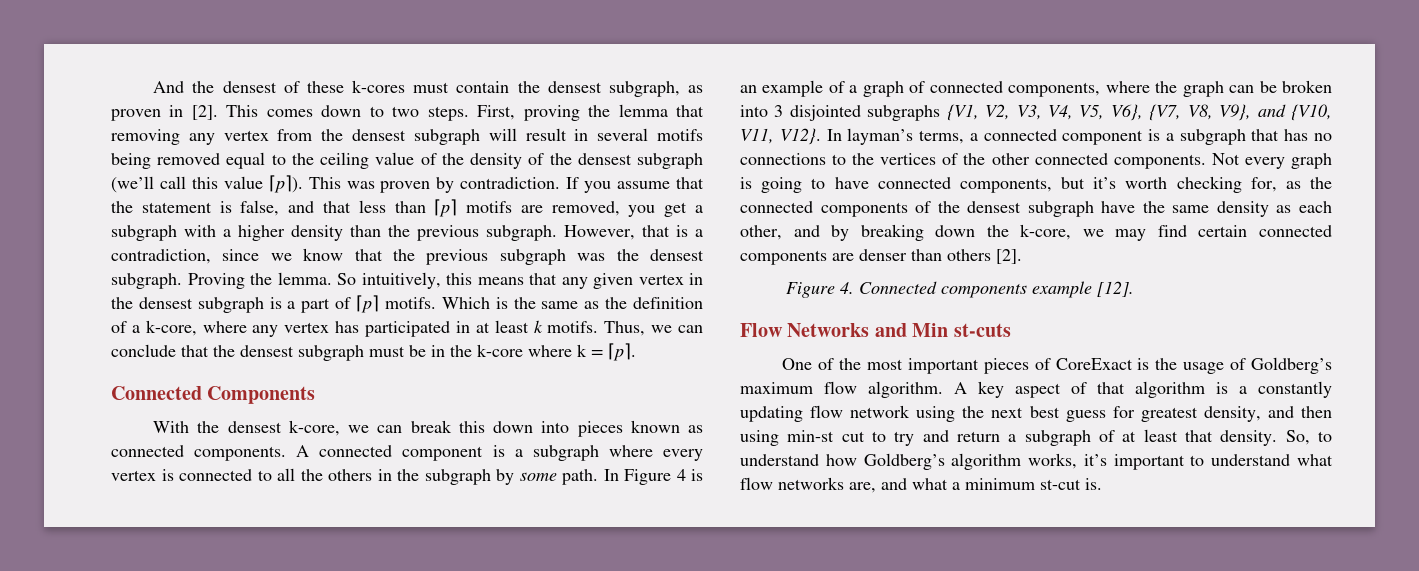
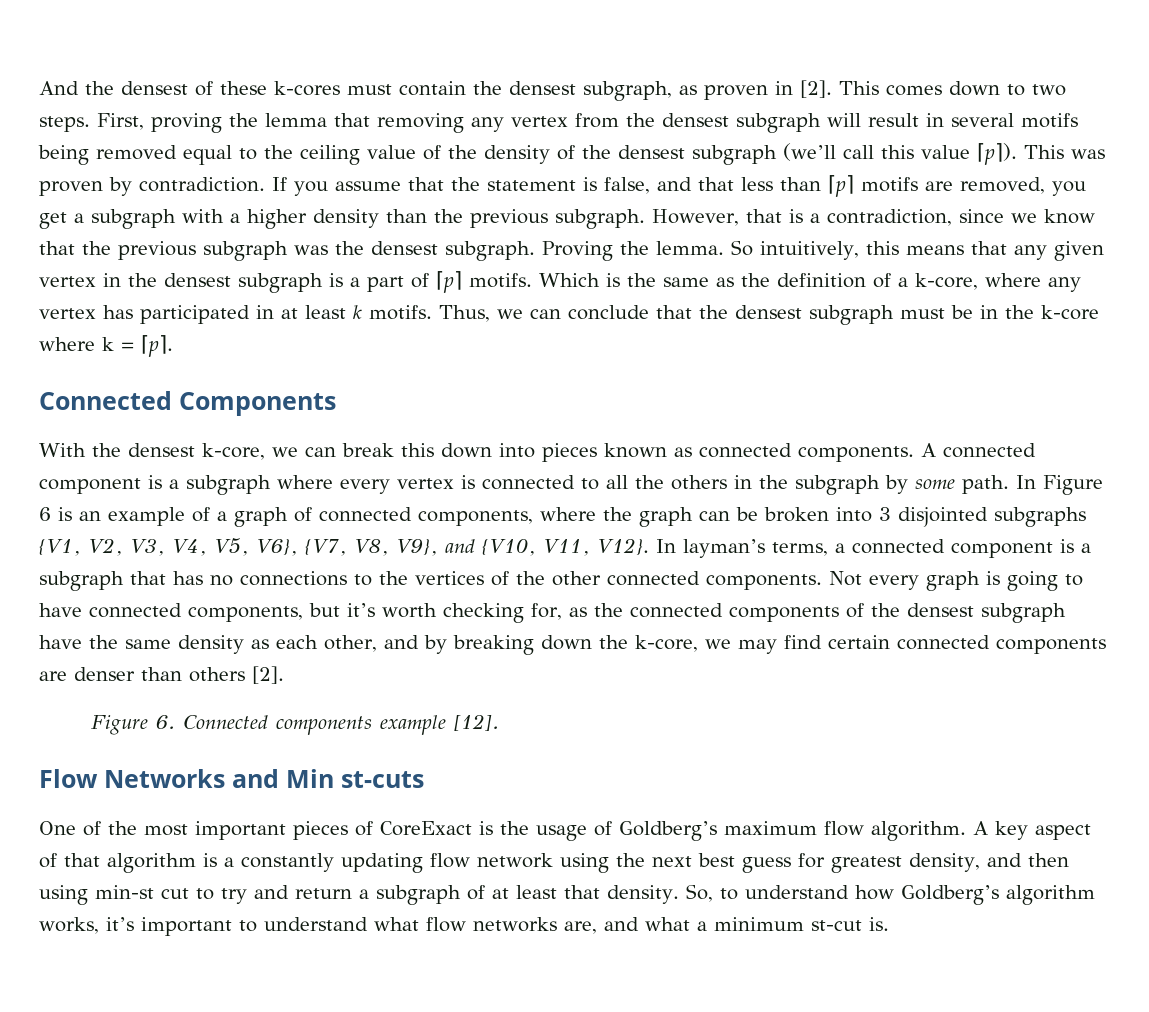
- In Figure 4 is an example of a graph of connected components, where the graph can be broken into 3 disjointed subgraphs {V1, V2, V3, V4, V5, V6}, {V7, V8, V9}, and {V10, V11, V12}.
+ In Figure 6 is an example of a graph of connected components, where the graph can be broken into 3 disjointed subgraphs {V1, V2, V3, V4, V5, V6}, {V7, V8, V9}, and {V10, V11, V12}.
- Figure 4. Connected components example [12].
+ Figure 6. Connected components example [12].

